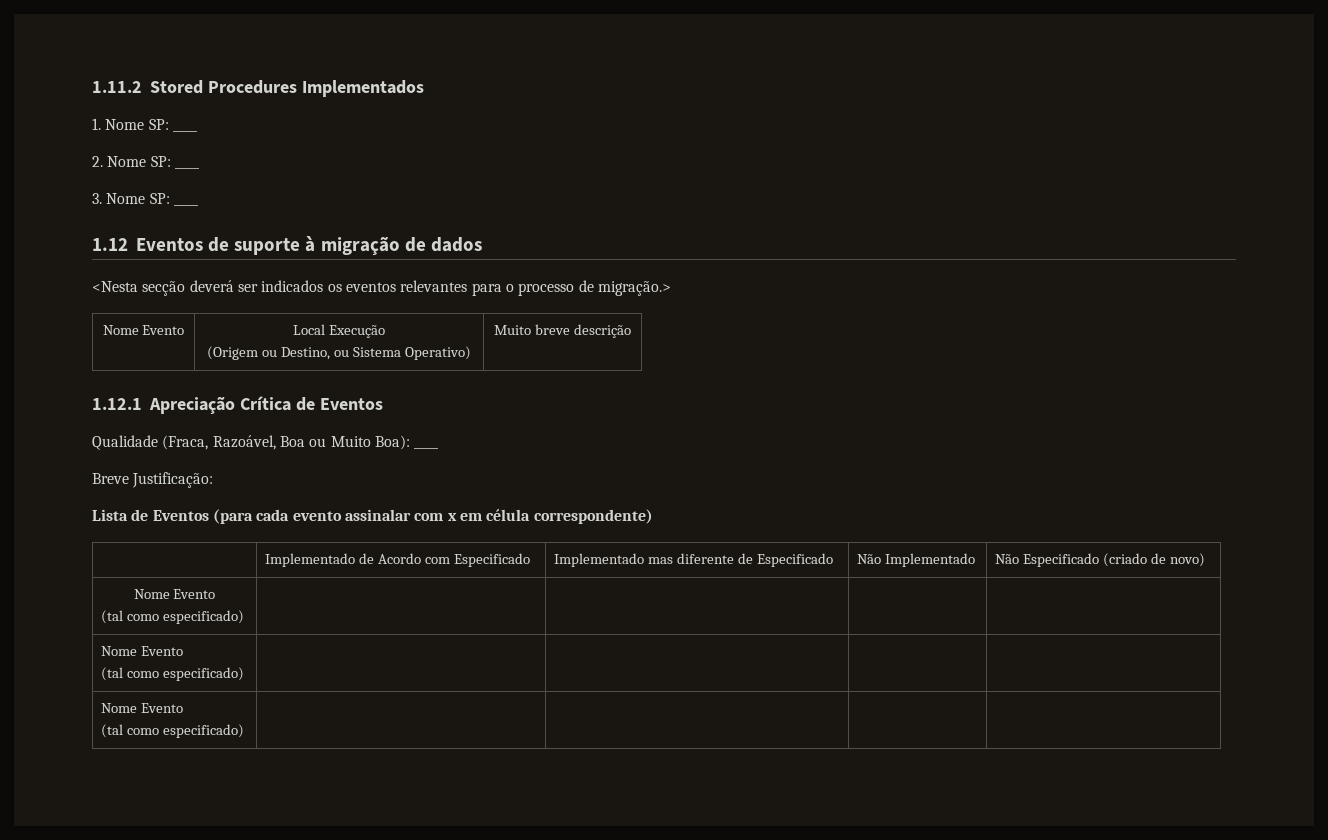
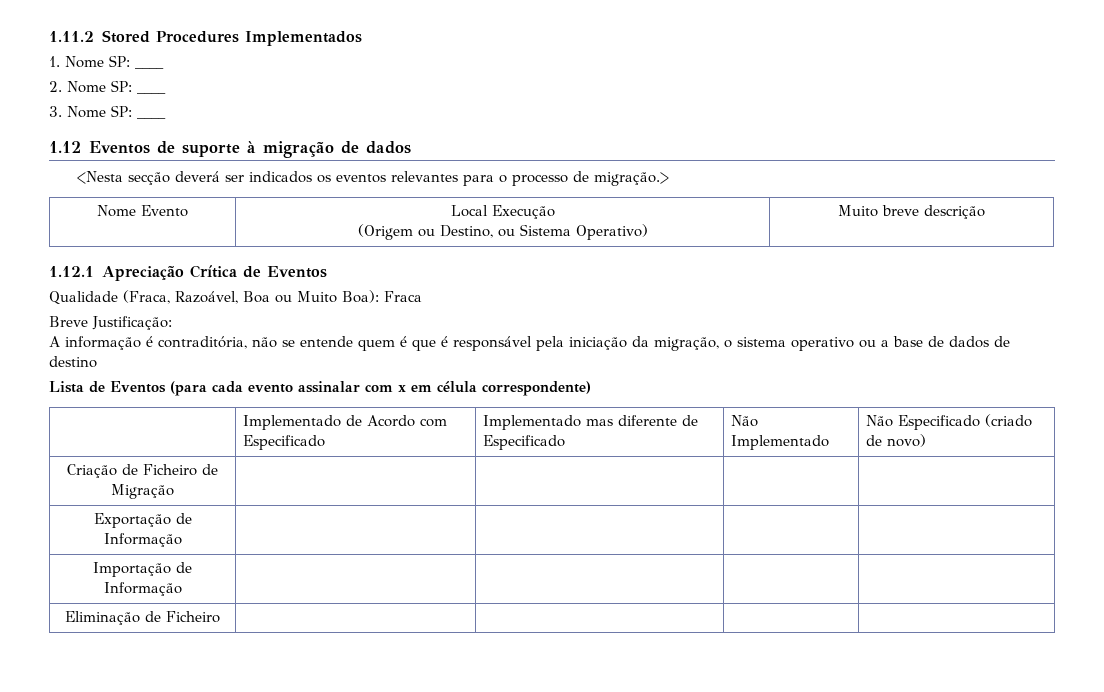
- Qualidade (Fraca, Razoável, Boa ou Muito Boa): ____
+ Qualidade (Fraca, Razoável, Boa ou Muito Boa): Fraca
+ A informação é contraditória, não se entende quem é que é responsável pela iniciação da migração, o sistema operativo ou a base de dados de destino
  | Implementado de Acordo com Especificado | Implementado mas diferente de Especificado | Não Implementado | Não Especificado (criado de novo)
- Nome Evento
- (tal como especificado) | | | |
- Nome Evento
- (tal como especificado) | | | |
- Nome Evento
- (tal como especificado) | | | |
+ Criação de Ficheiro de Migração | | | |
+ Exportação de Informação | | | |
+ Importação de Informação | | | |
+ Eliminação de Ficheiro | | | |

